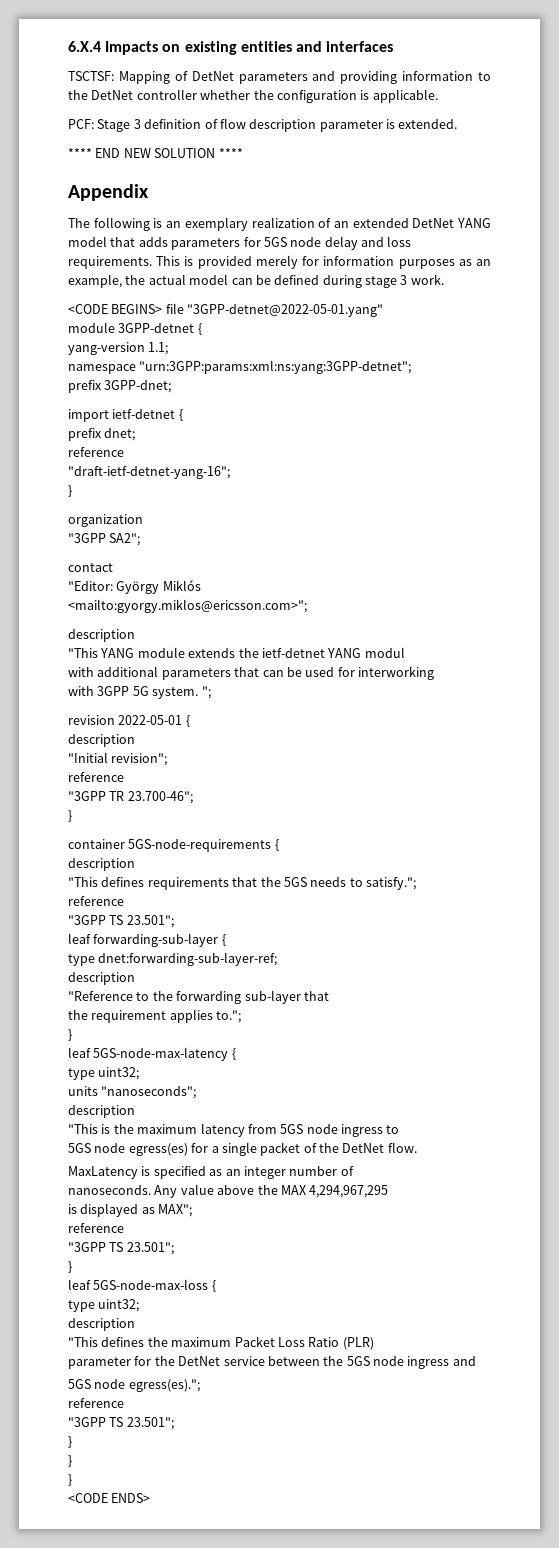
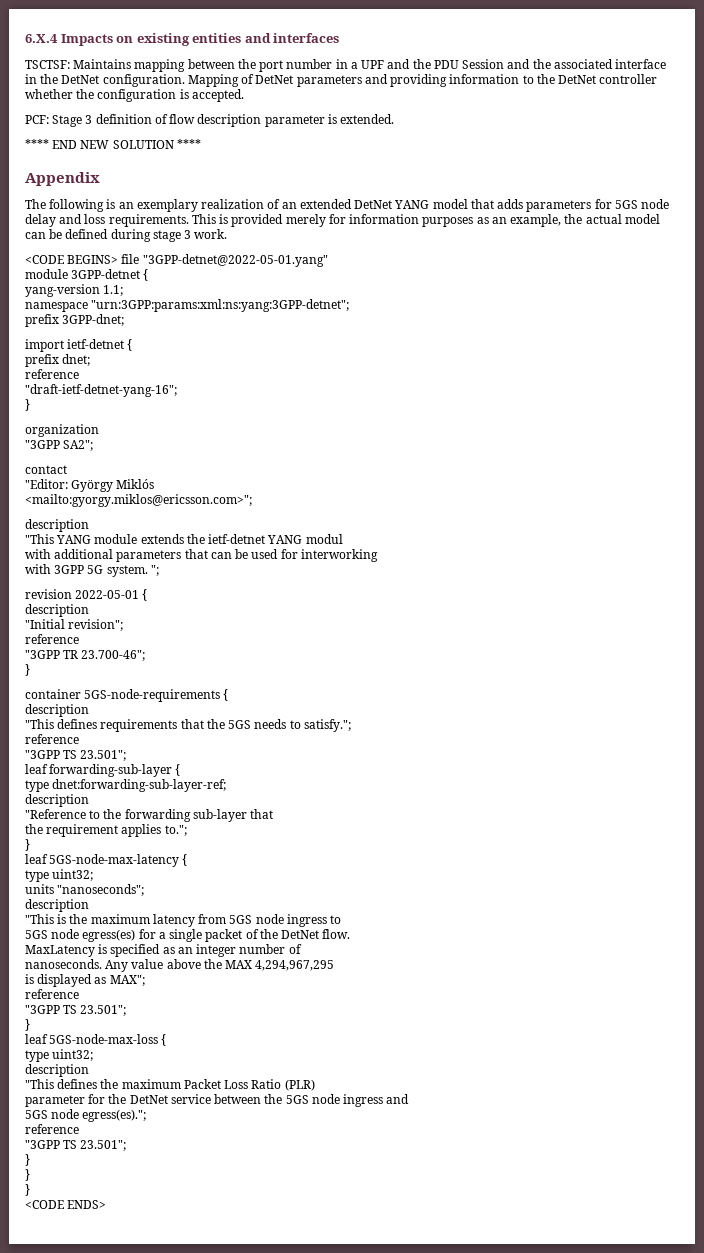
- TSCTSF: Mapping of DetNet parameters and providing information to the DetNet controller whether the configuration is applicable.
+ TSCTSF: Maintains mapping between the port number in a UPF and the PDU Session and the associated interface in the DetNet configuration. Mapping of DetNet parameters and providing information to the DetNet controller whether the configuration is accepted.

